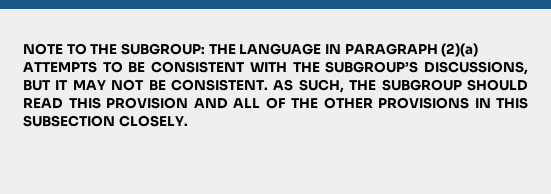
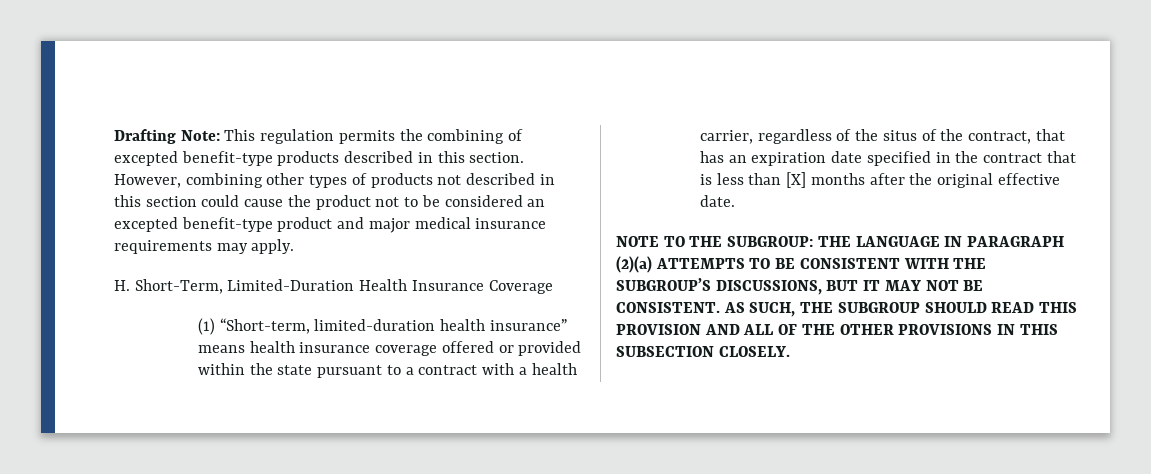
+ Drafting Note: This regulation permits the combining of excepted benefit-type products described in this section. However, combining other types of products not described in this section could cause the product not to be considered an excepted benefit-type product and major medical insurance requirements may apply.
+ H. Short-Term, Limited-Duration Health Insurance Coverage
+ (1) “Short-term, limited-duration health insurance” means health insurance coverage offered or provided within the state pursuant to a contract with a health carrier, regardless of the situs of the contract, that has an expiration date specified in the contract that is less than [X] months after the original effective date.

